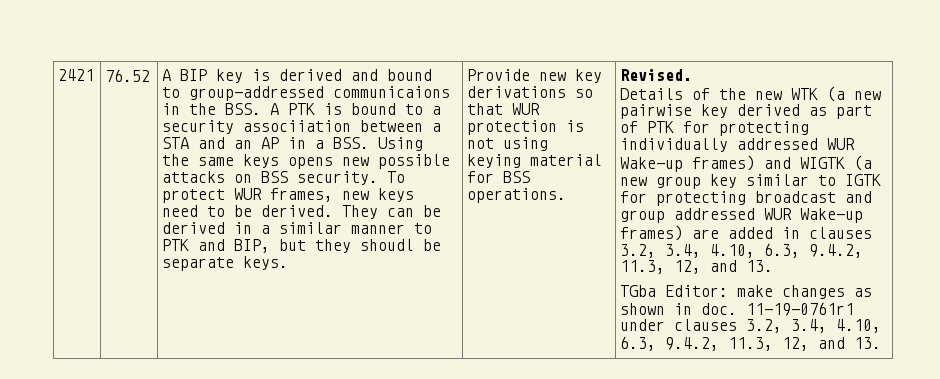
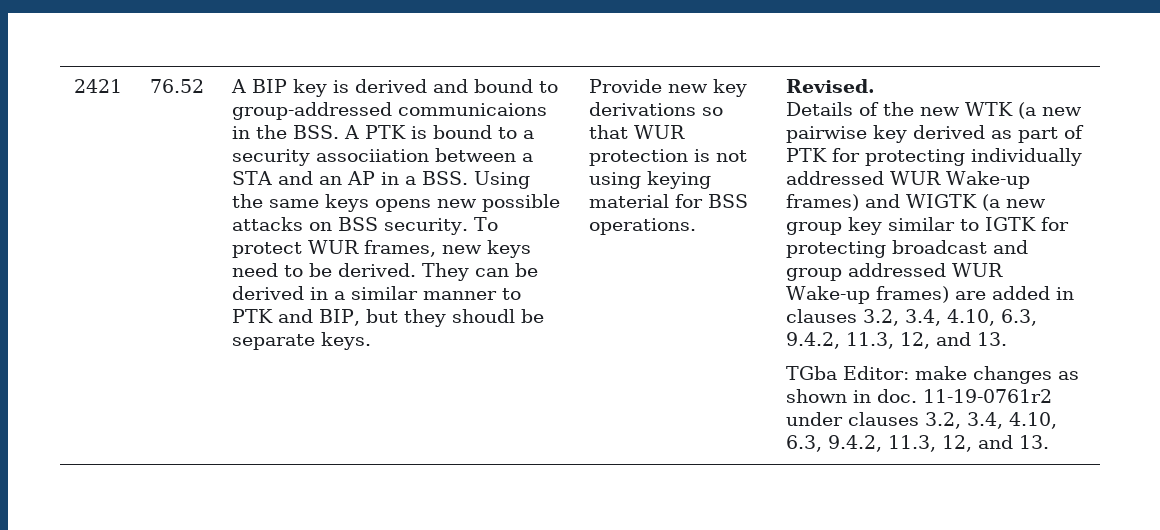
- 11-19-0761r1 under clauses 3.2, 3.4, 4.10, 6.3, 9.4.2, 11.3, 12, and 13.
+ 11-19-0761r2 under clauses 3.2, 3.4, 4.10, 6.3, 9.4.2, 11.3, 12, and 13.

